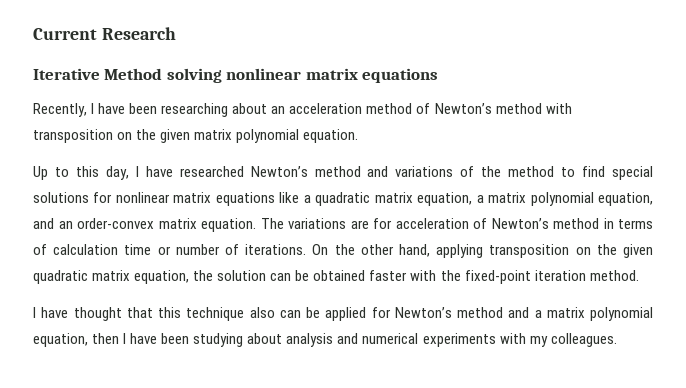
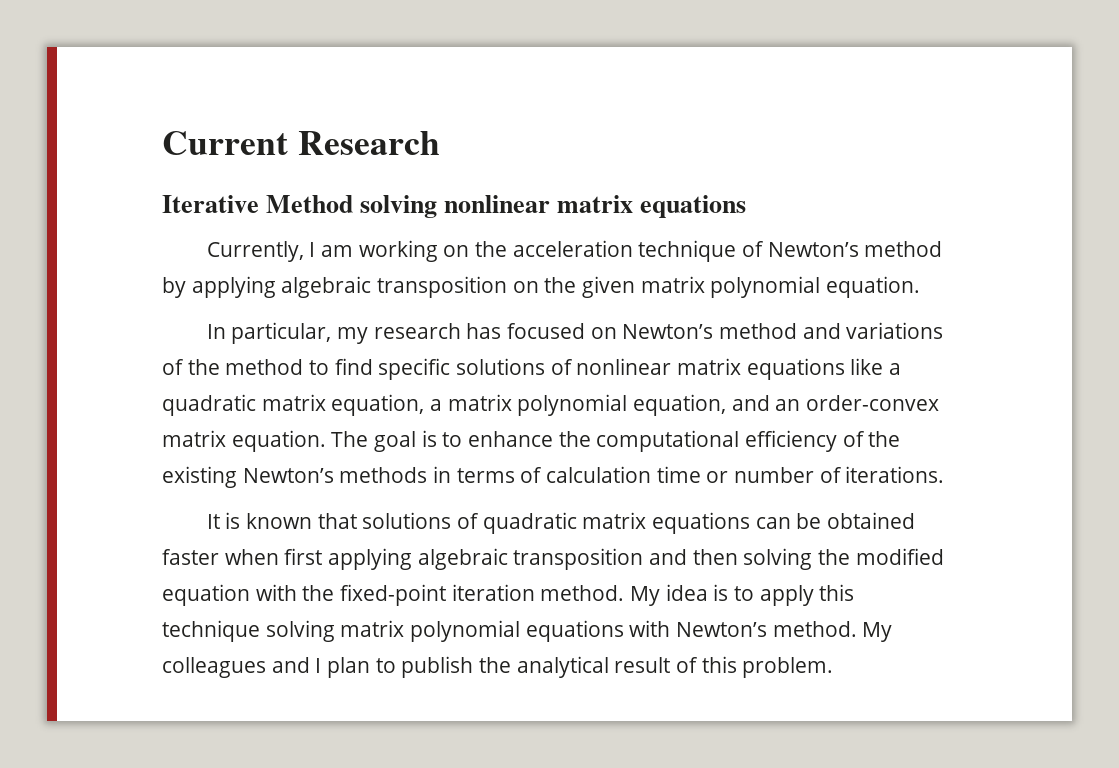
- Recently, I have been researching about an acceleration method of Newton’s method with transposition on the given matrix polynomial equation.
+ Currently, I am working on the acceleration technique of Newton’s method by applying algebraic transposition on the given matrix polynomial equation.
- Up to this day, I have researched Newton’s method and variations of the method to find special solutions for nonlinear matrix equations like a quadratic matrix equation, a matrix polynomial equation, and an order-convex matrix equation.
+ In particular, my research has focused on Newton’s method and variations of the method to find specific solutions of nonlinear matrix equations like a quadratic matrix equation, a matrix polynomial equation, and an order-convex matrix equation.
- The variations are for acceleration of Newton’s method in terms of calculation time or number of iterations. On the other hand, applying transposition on the given quadratic matrix equation, the solution can be obtained faster with the fixed-point iteration method.
- I have thought that this technique also can be applied for Newton’s method and a matrix polynomial equation, then I have been studying about analysis and numerical experiments with my colleagues.
+ The goal is to enhance the computational efficiency of the existing Newton’s methods in terms of calculation time or number of iterations.
+ It is known that solutions of quadratic matrix equations can be obtained faster when first applying algebraic transposition and then solving the modified equation with the fixed-point iteration method. My idea is to apply this technique solving matrix polynomial equations with Newton’s method. My colleagues and I plan to publish the analytical result of this problem.

